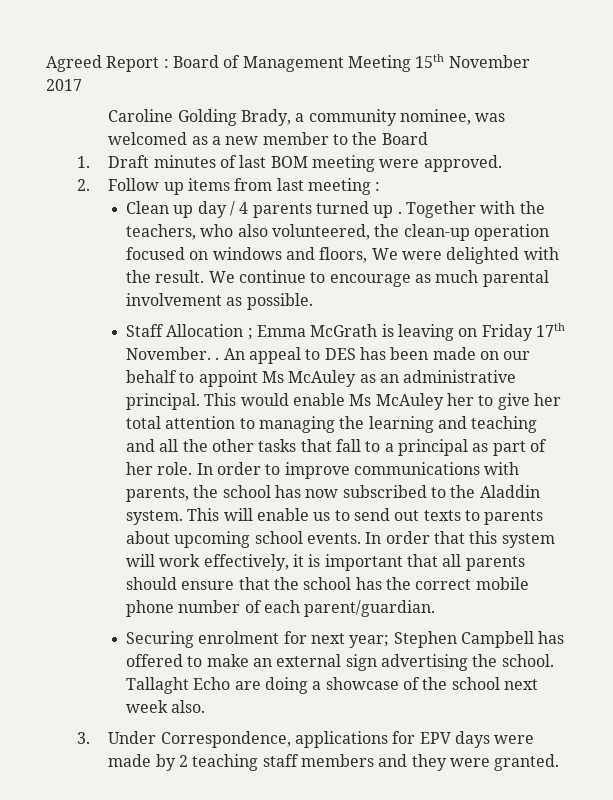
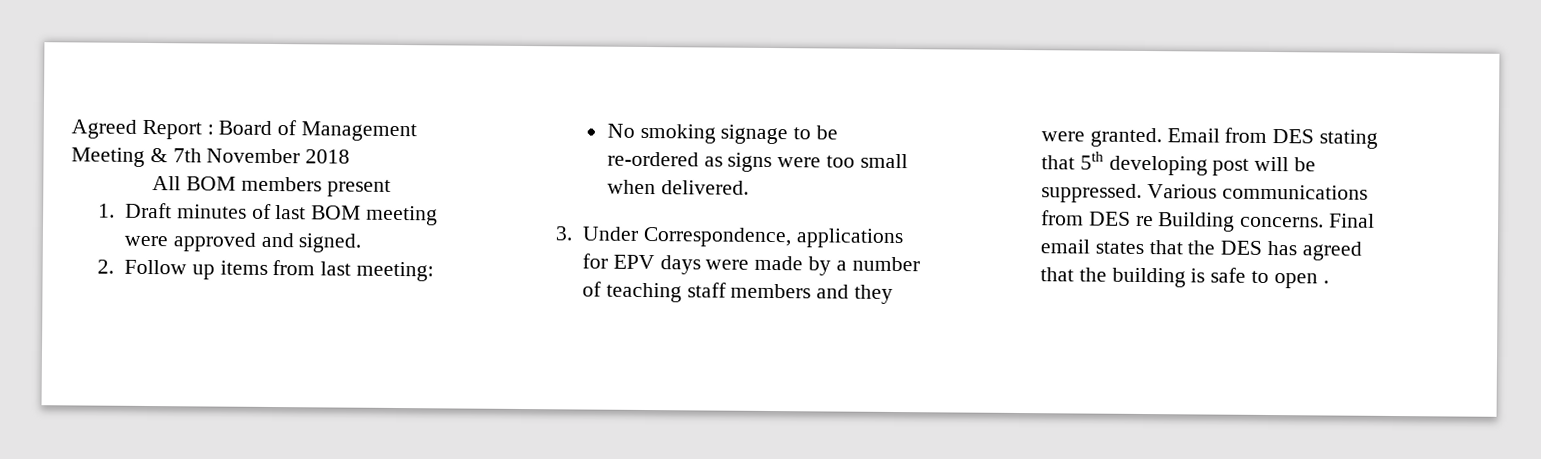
- Agreed Report : Board of Management Meeting 15th November 2017
- Caroline Golding Brady, a community nominee, was welcomed as a new member to the Board
+ Agreed Report : Board of Management Meeting & 7th November 2018
+ All BOM members present
- 1. Draft minutes of last BOM meeting were approved.
+ 1. Draft minutes of last BOM meeting were approved and signed.
- 2. Follow up items from last meeting :
- Clean up day / 4 parents turned up . Together with the teachers, who also volunteered, the clean-up operation focused on windows and floors, We were delighted with the result. We continue to encourage as much parental involvement as possible.
- Staff Allocation ; Emma McGrath is leaving on Friday 17th November. . An appeal to DES has been made on our behalf to appoint Ms McAuley as an administrative principal. This would enable Ms McAuley her to give her total attention to managing the learning and teaching and all the other tasks that fall to a principal as part of her role. In order to improve communications with parents, the school has now subscribed to the Aladdin system. This will enable us to send out texts to parents about upcoming school events. In order that this system will work effectively, it is important that all parents should ensure that the school has the correct mobile phone number of each parent/guardian.
- Securing enrolment for next year; Stephen Campbell has offered to make an external sign advertising the school. Tallaght Echo are doing a showcase of the school next week also.
+ 2. Follow up items from last meeting:
+ No smoking signage to be re-ordered as signs were too small when delivered.
- 3. Under Correspondence, applications for EPV days were made by 2 teaching staff members and they were granted.
+ 3. Under Correspondence, applications for EPV days were made by a number of teaching staff members and they were granted.
+ Email from DES stating that 5th developing post will be suppressed. Various communications from DES re Building concerns. Final email states that the DES has agreed that the building is safe to open .

